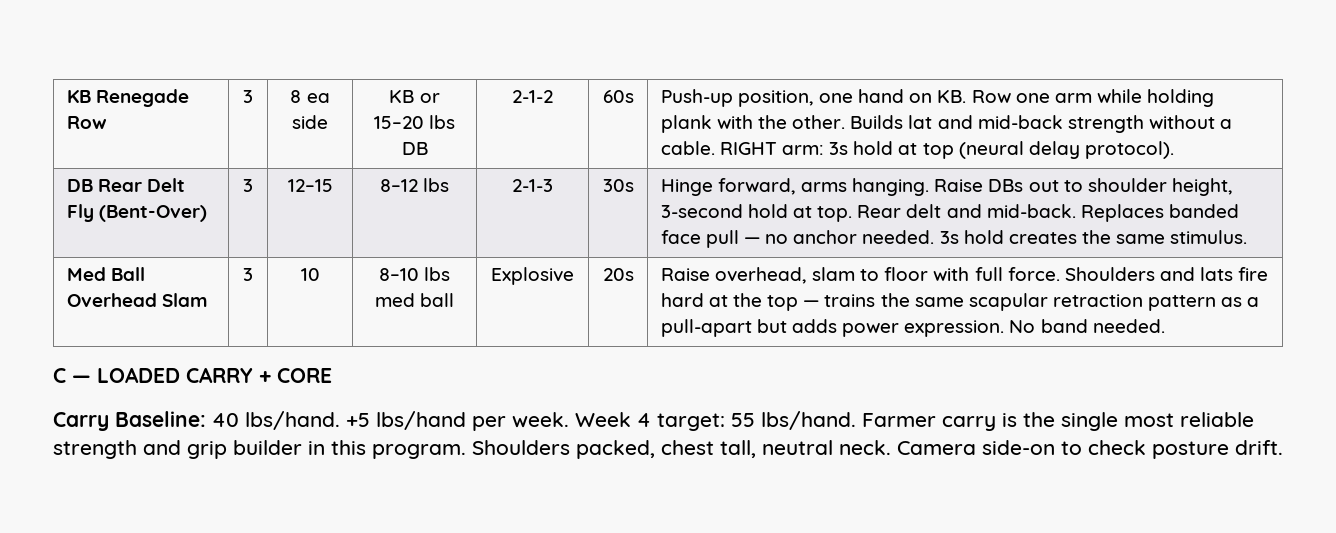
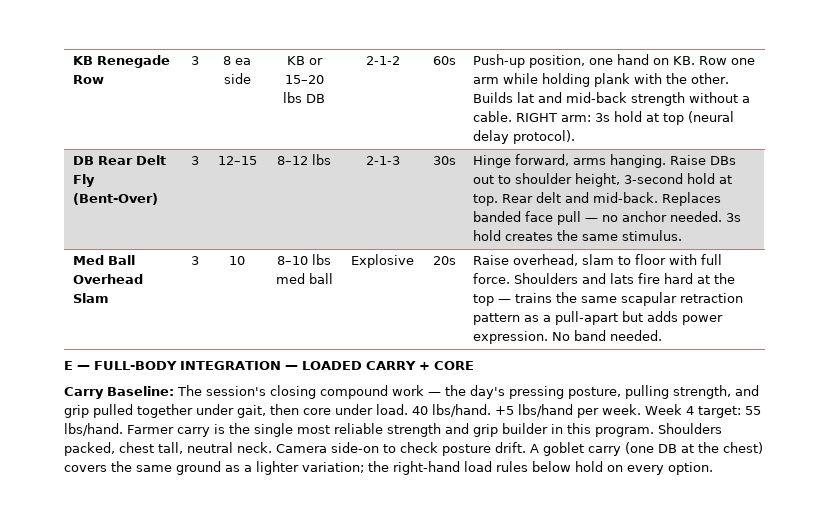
- C — LOADED CARRY + CORE
+ E — FULL-BODY INTEGRATION — LOADED CARRY + CORE
- Carry Baseline: 40 lbs/hand.
+ Carry Baseline: The session's closing compound work — the day's pressing posture, pulling strength, and grip pulled together under gait, then core under load. 40 lbs/hand.
+ A goblet carry (one DB at the chest) covers the same ground as a lighter variation; the right-hand load rules below hold on every option.

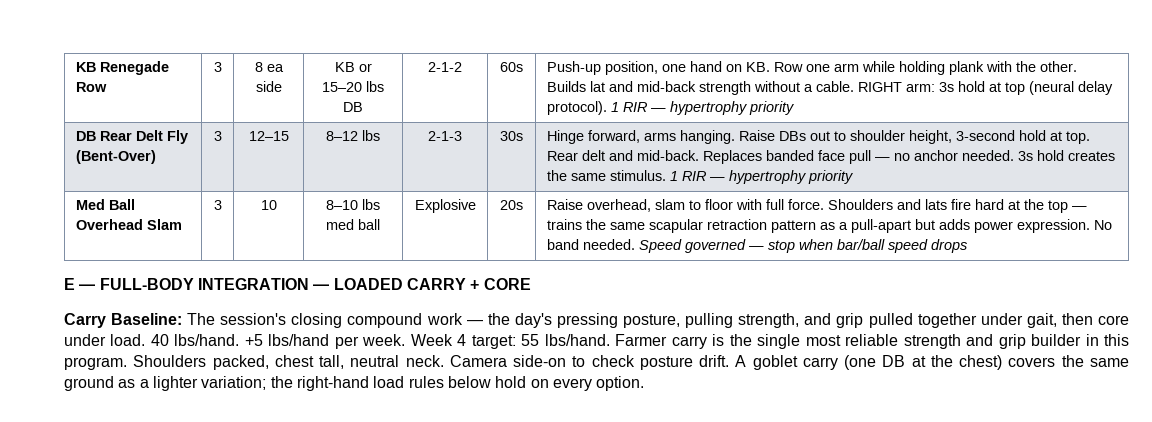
- RIGHT arm: 3s hold at top (neural delay protocol).
+ RIGHT arm: 3s hold at top (neural delay protocol). 1 RIR — hypertrophy priority
- 3s hold creates the same stimulus.
+ 3s hold creates the same stimulus. 1 RIR — hypertrophy priority
+ Speed governed — stop when bar/ball speed drops

